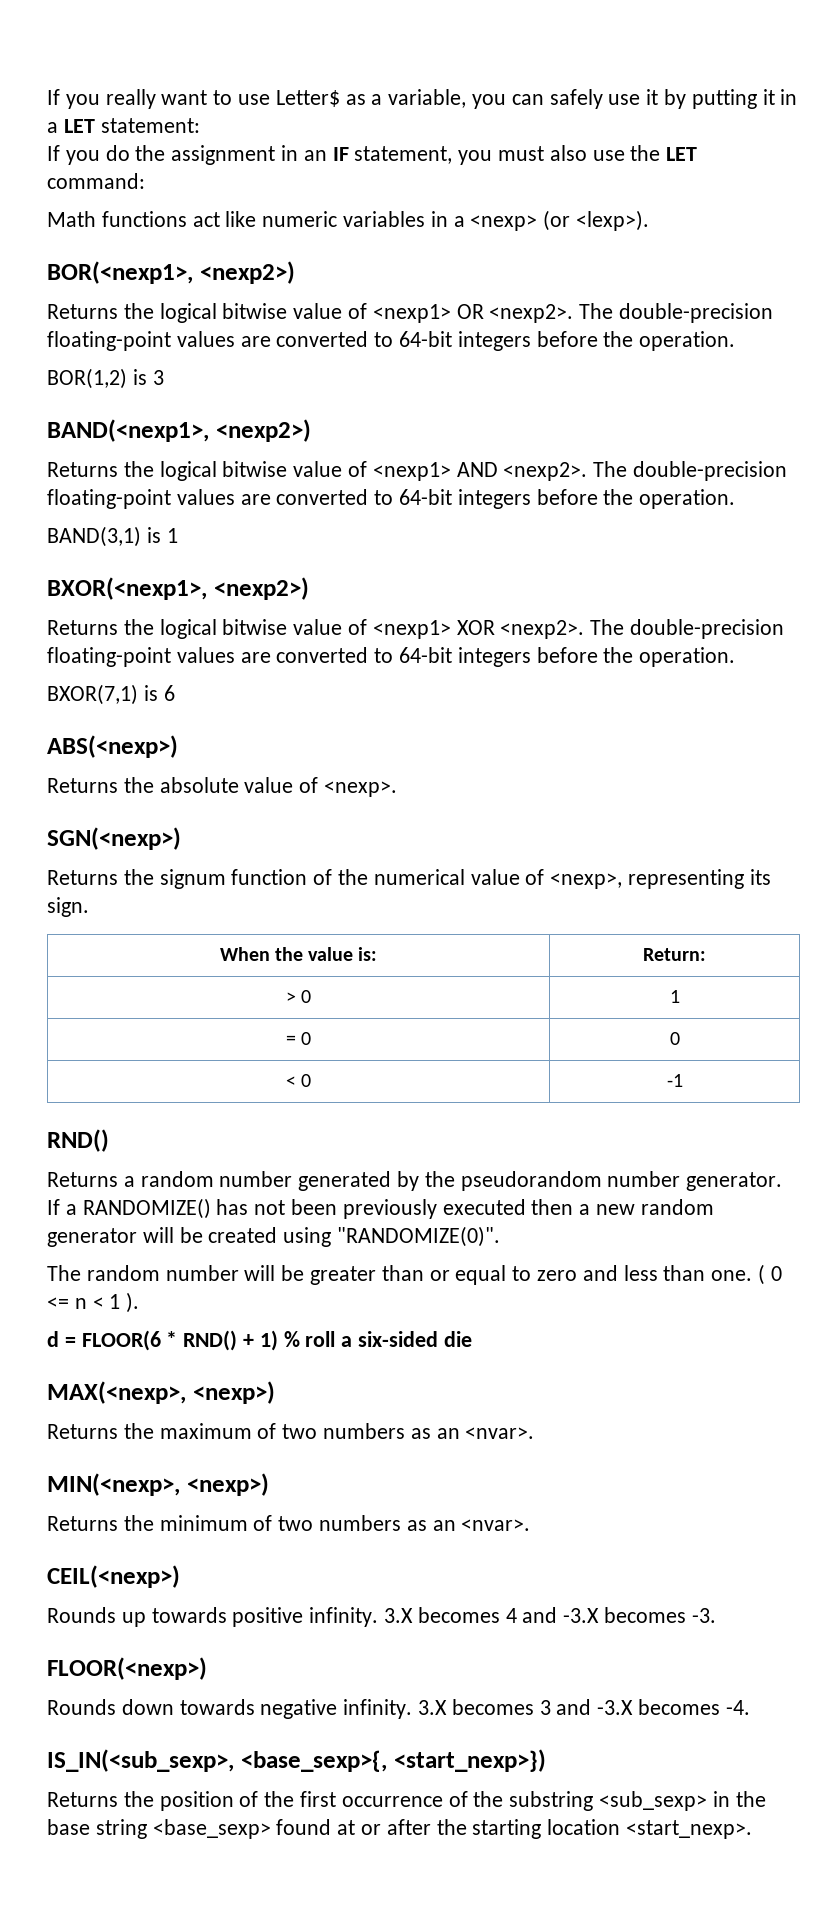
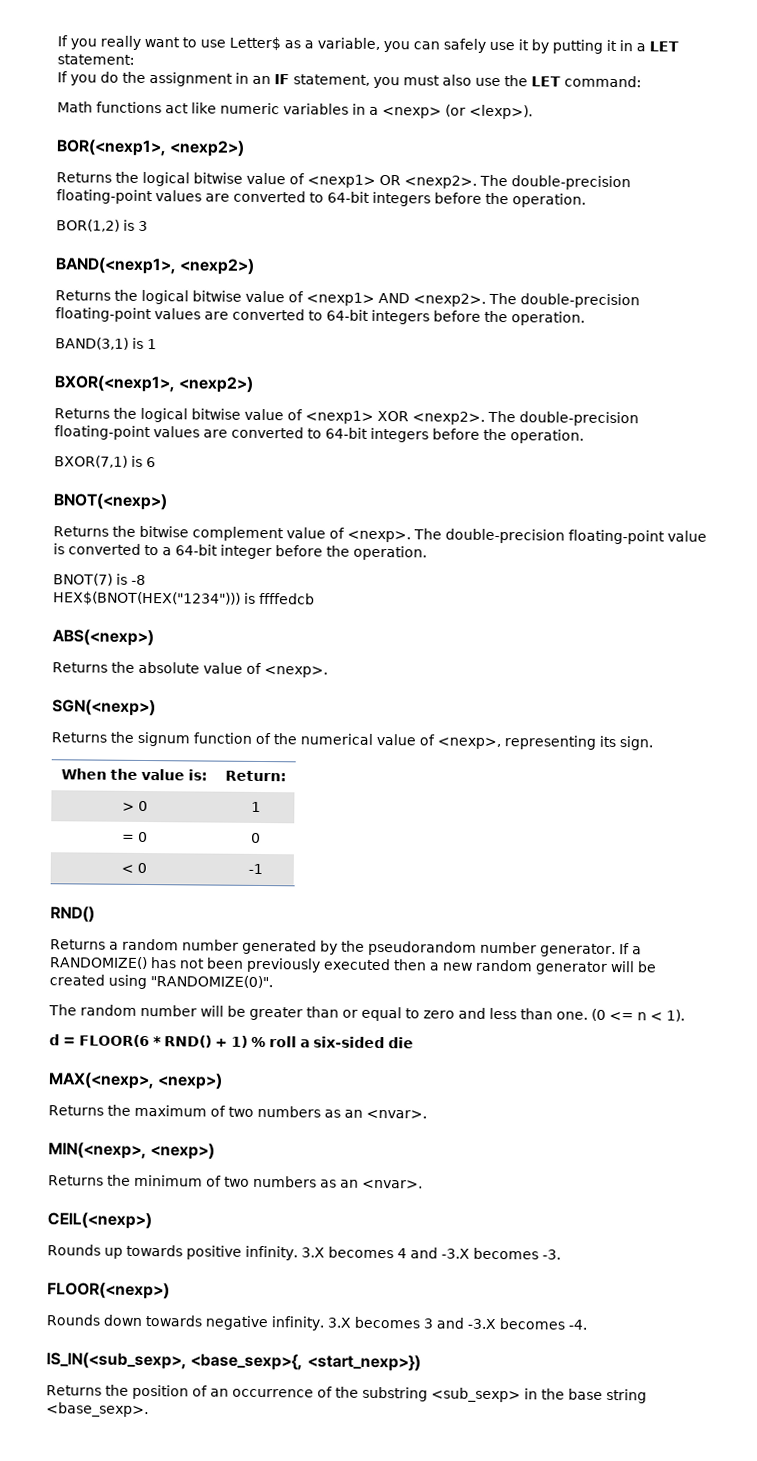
+ BNOT(<nexp>)
+ Returns the bitwise complement value of <nexp>. The double-precision floating-point value is converted to a 64-bit integer before the operation.
+ BNOT(7) is -8
+ HEX$(BNOT(HEX("1234"))) is ffffedcb
- ( 0 <= n < 1 ).
+ (0 <= n < 1).
- Returns the position of the first occurrence of the substring <sub_sexp> in the base string <base_sexp> found at or after the starting location <start_nexp>.
+ Returns the position of an occurrence of the substring <sub_sexp> in the base string <base_sexp>.

